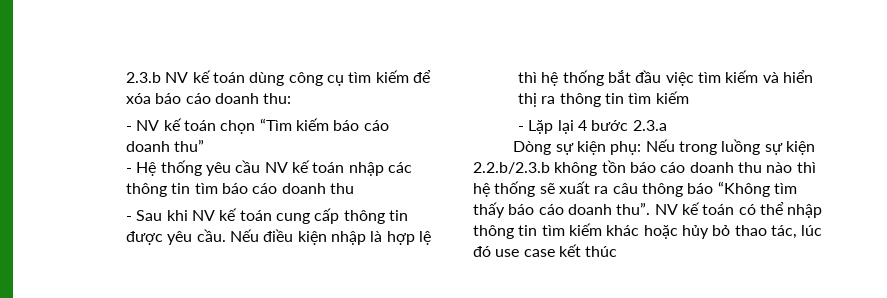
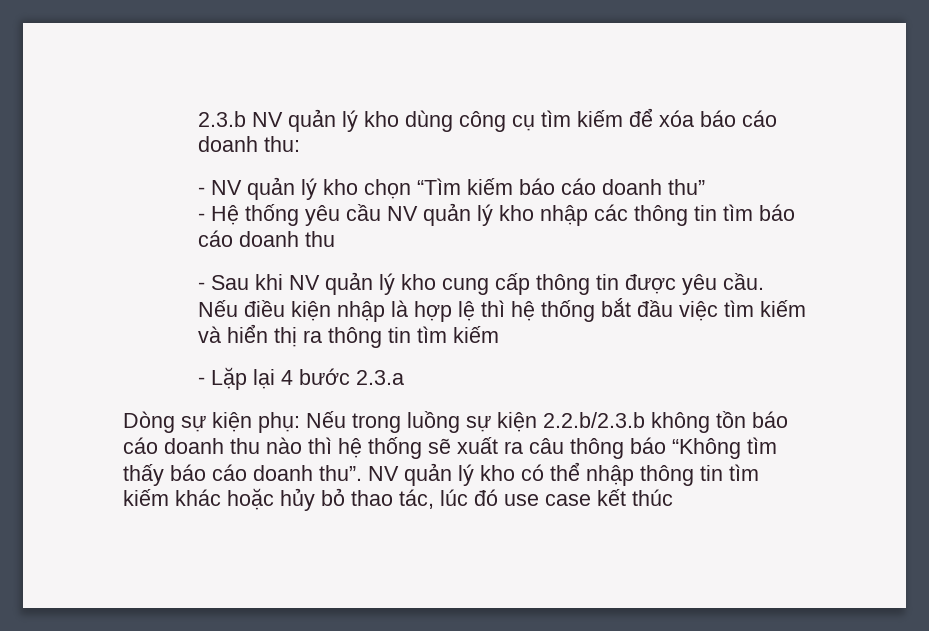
- 2.3.b NV kế toán dùng công cụ tìm kiếm để xóa báo cáo doanh thu:
+ 2.3.b NV quản lý kho dùng công cụ tìm kiếm để xóa báo cáo doanh thu:
- - NV kế toán chọn “Tìm kiếm báo cáo doanh thu”
+ - NV quản lý kho chọn “Tìm kiếm báo cáo doanh thu”
- - Hệ thống yêu cầu NV kế toán nhập các thông tin tìm báo cáo doanh thu
+ - Hệ thống yêu cầu NV quản lý kho nhập các thông tin tìm báo cáo doanh thu
- - Sau khi NV kế toán cung cấp thông tin được yêu cầu.
+ - Sau khi NV quản lý kho cung cấp thông tin được yêu cầu.
- NV kế toán có thể nhập thông tin tìm kiếm khác hoặc hủy bỏ thao tác, lúc đó use case kết thúc
+ NV quản lý kho có thể nhập thông tin tìm kiếm khác hoặc hủy bỏ thao tác, lúc đó use case kết thúc

